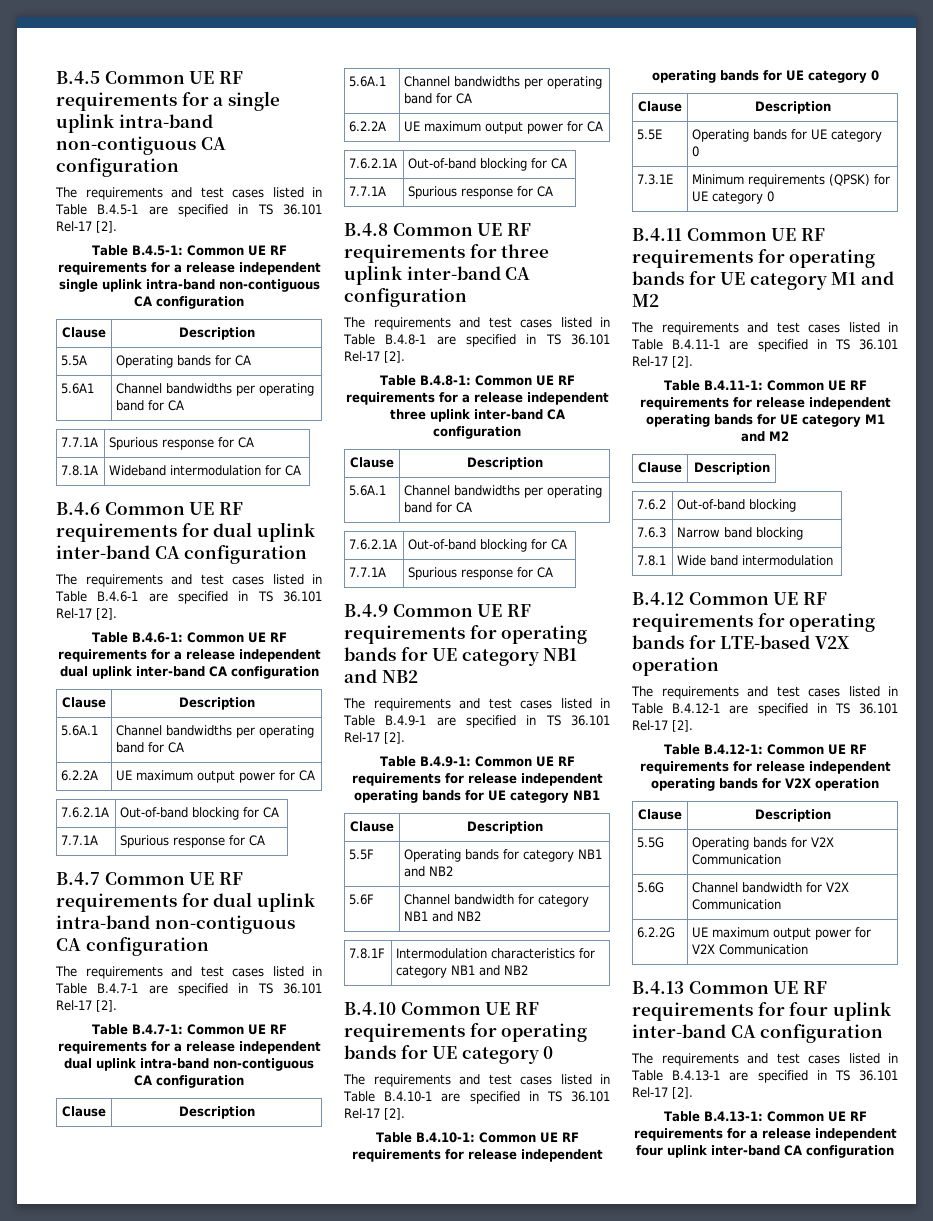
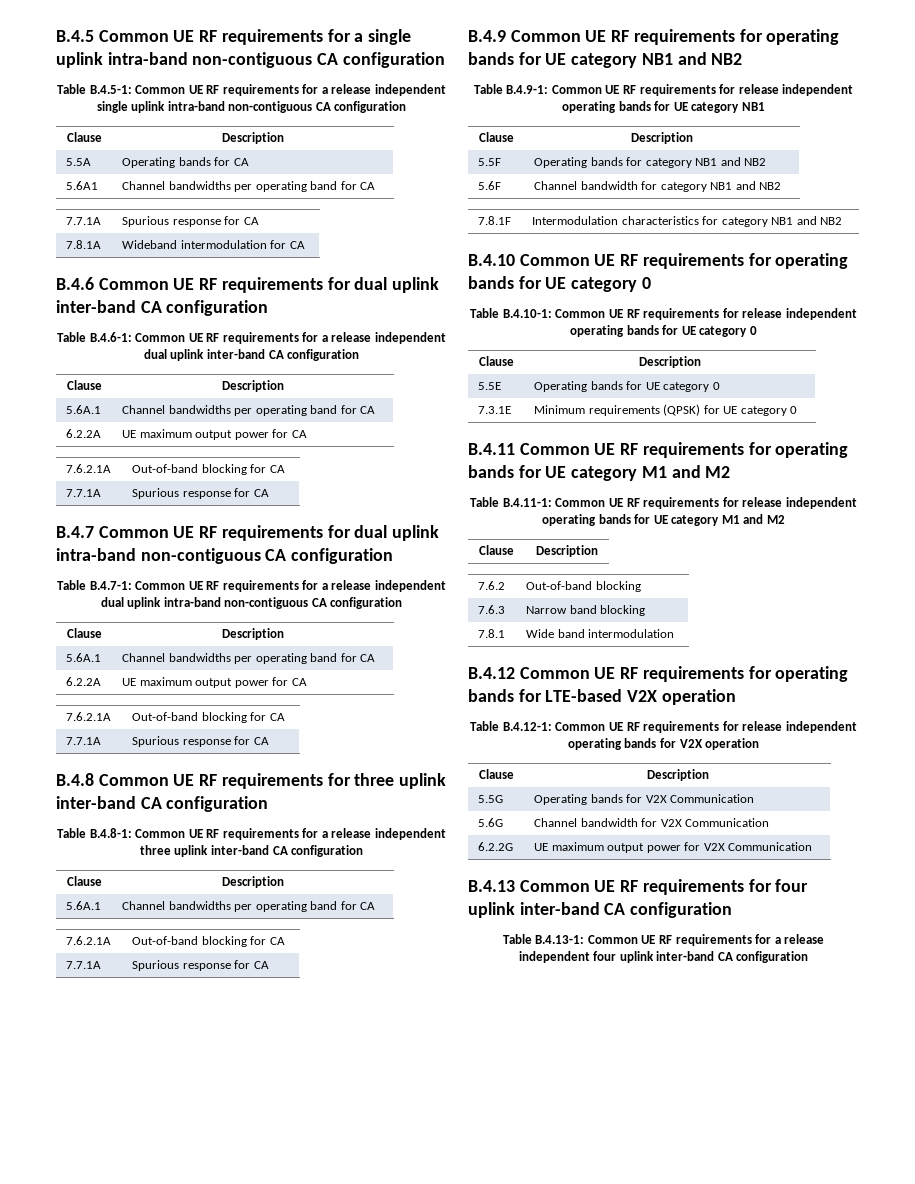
- The requirements and test cases listed in Table B.4.5-1 are specified in TS 36.101 Rel-17 [2].
- The requirements and test cases listed in Table B.4.6-1 are specified in TS 36.101 Rel-17 [2].
- The requirements and test cases listed in Table B.4.7-1 are specified in TS 36.101 Rel-17 [2].
- The requirements and test cases listed in Table B.4.8-1 are specified in TS 36.101 Rel-17 [2].
- The requirements and test cases listed in Table B.4.9-1 are specified in TS 36.101 Rel-17 [2].
- The requirements and test cases listed in Table B.4.10-1 are specified in TS 36.101 Rel-17 [2].
- The requirements and test cases listed in Table B.4.11-1 are specified in TS 36.101 Rel-17 [2].
- The requirements and test cases listed in Table B.4.12-1 are specified in TS 36.101 Rel-17 [2].
- The requirements and test cases listed in Table B.4.13-1 are specified in TS 36.101 Rel-17 [2].

